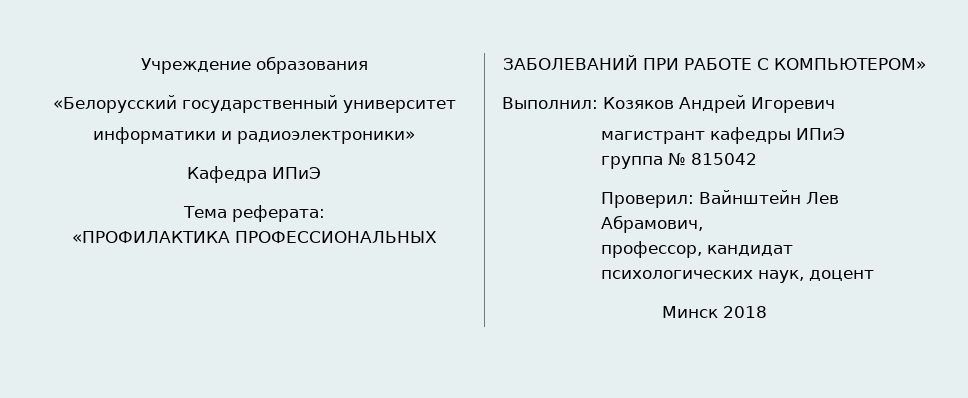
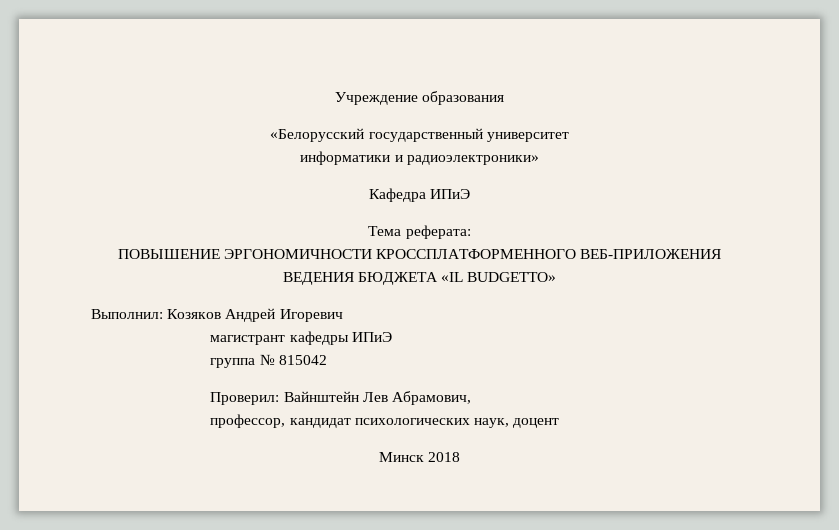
- «ПРОФИЛАКТИКА ПРОФЕССИОНАЛЬНЫХ ЗАБОЛЕВАНИЙ ПРИ РАБОТЕ С КОМПЬЮТЕРОМ»
+ ПОВЫШЕНИЕ ЭРГОНОМИЧНОСТИ КРОССПЛАТФОРМЕННОГО ВЕБ-ПРИЛОЖЕНИЯ ВЕДЕНИЯ БЮДЖЕТА «IL BUDGETTO»

